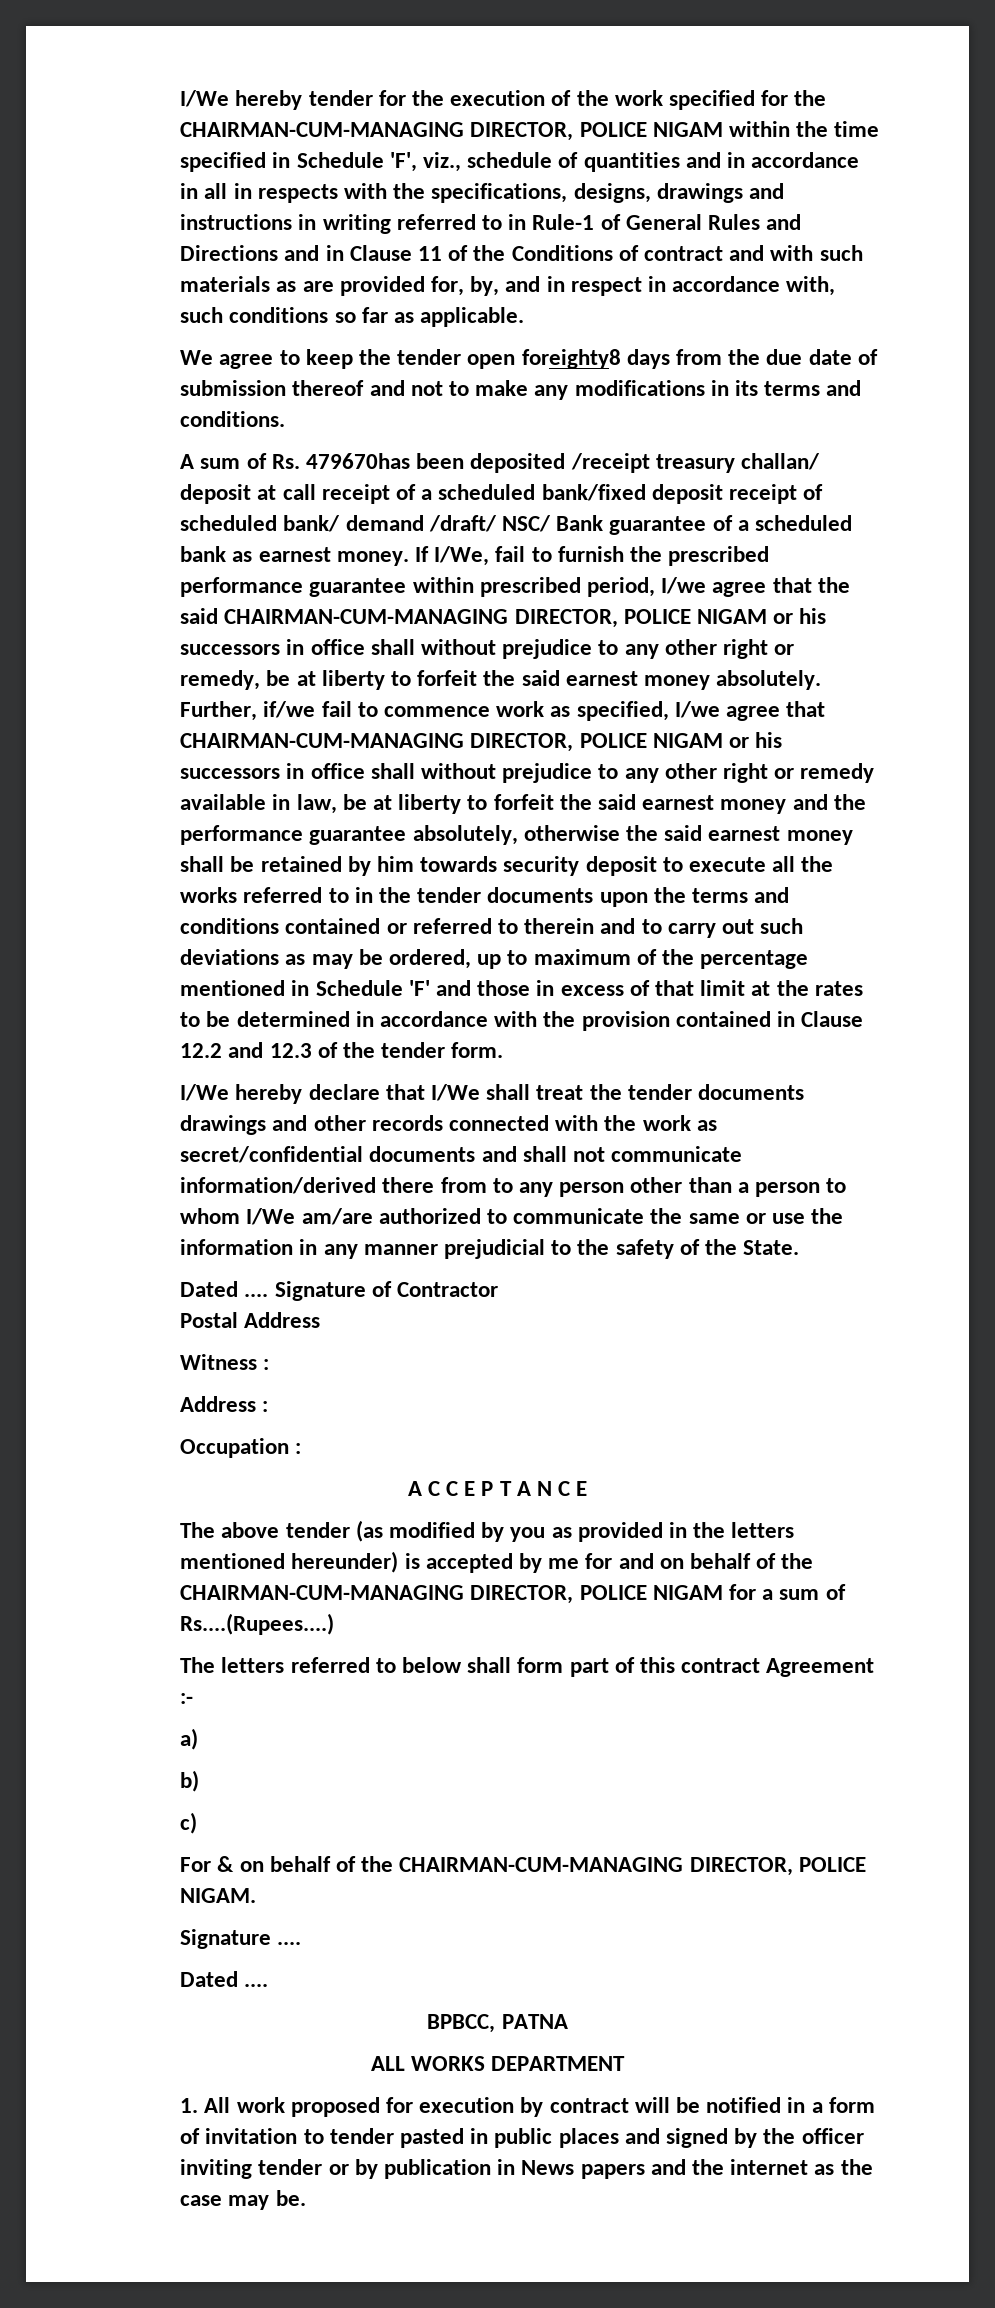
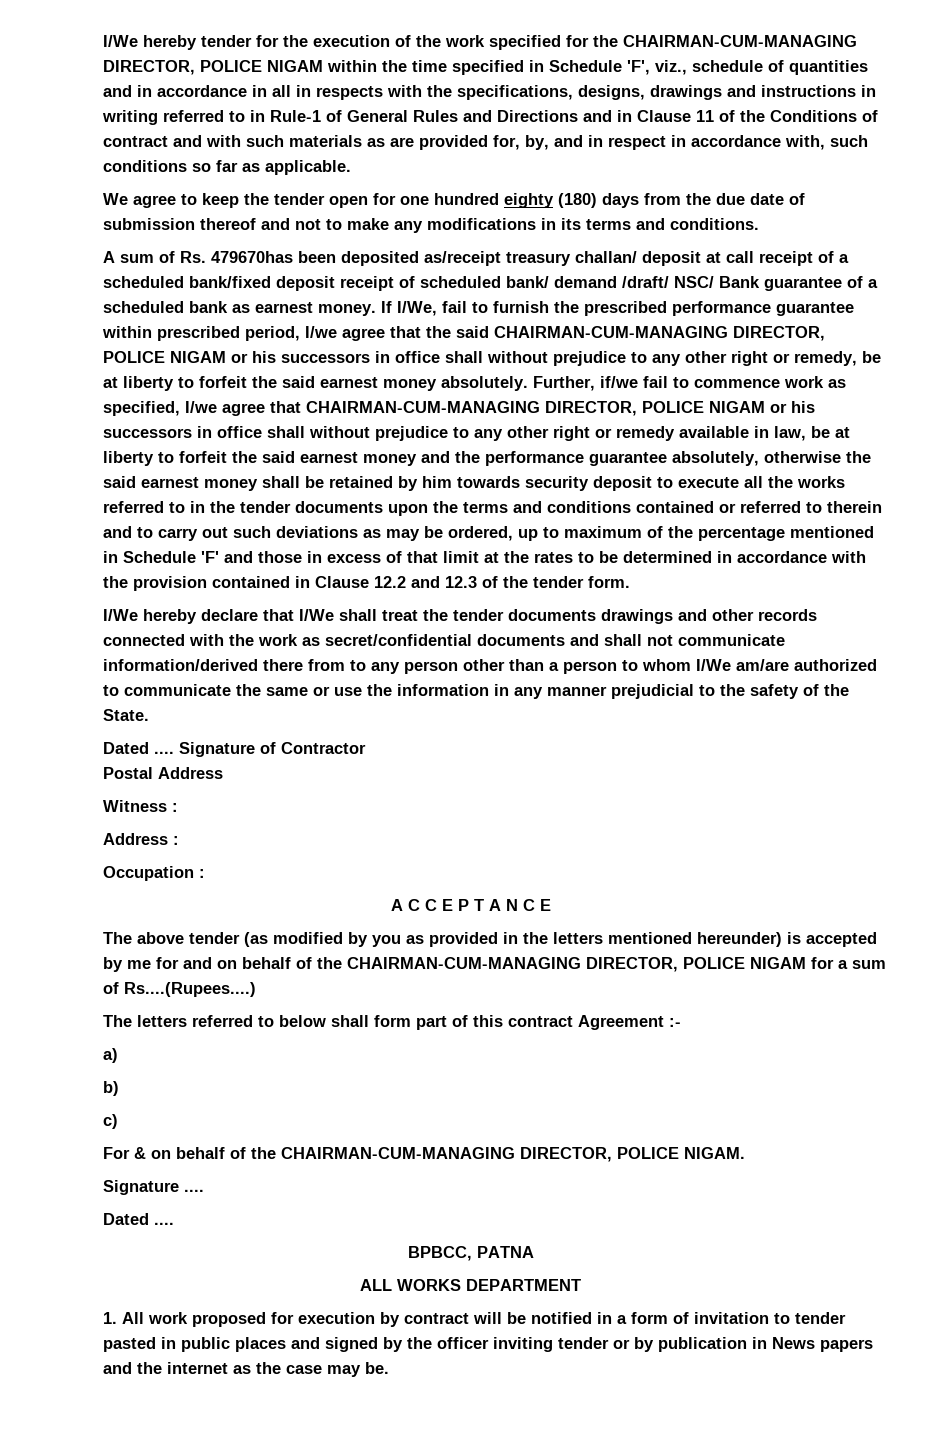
- We agree to keep the tender open foreighty8 days from the due date of submission thereof and not to make any modifications in its terms and conditions.
+ We agree to keep the tender open for one hundred eighty (180) days from the due date of submission thereof and not to make any modifications in its terms and conditions.
- A sum of Rs. 479670has been deposited /receipt treasury challan/ deposit at call receipt of a scheduled bank/fixed deposit receipt of scheduled bank/ demand /draft/ NSC/ Bank guarantee of a scheduled bank as earnest money.
+ A sum of Rs. 479670has been deposited as/receipt treasury challan/ deposit at call receipt of a scheduled bank/fixed deposit receipt of scheduled bank/ demand /draft/ NSC/ Bank guarantee of a scheduled bank as earnest money.

